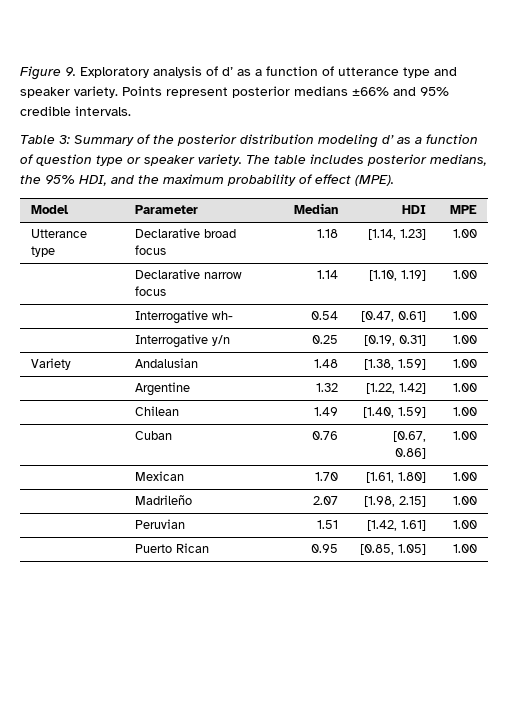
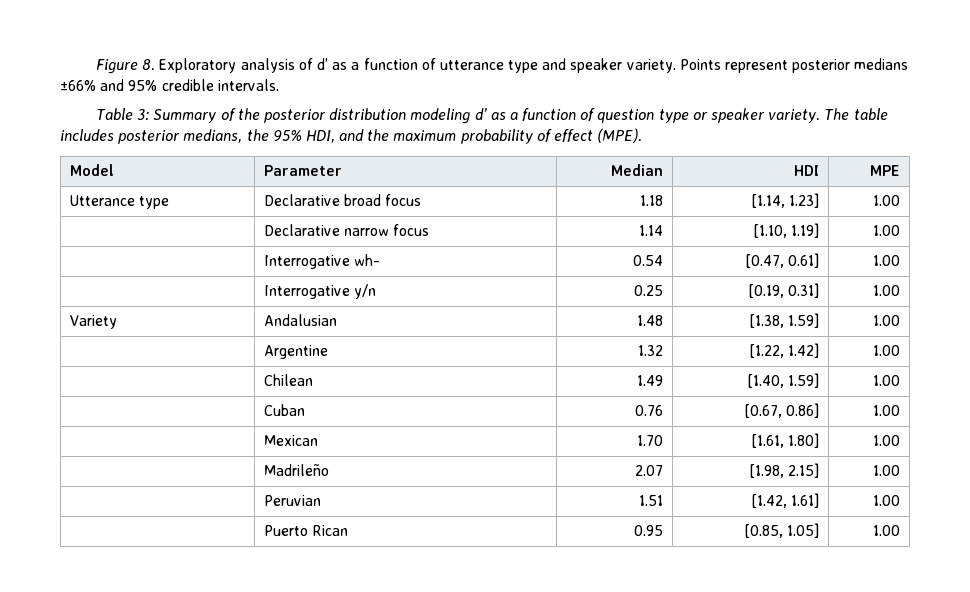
- Figure 9. Exploratory analysis of d’ as a function of utterance type and speaker variety.
+ Figure 8. Exploratory analysis of d’ as a function of utterance type and speaker variety.

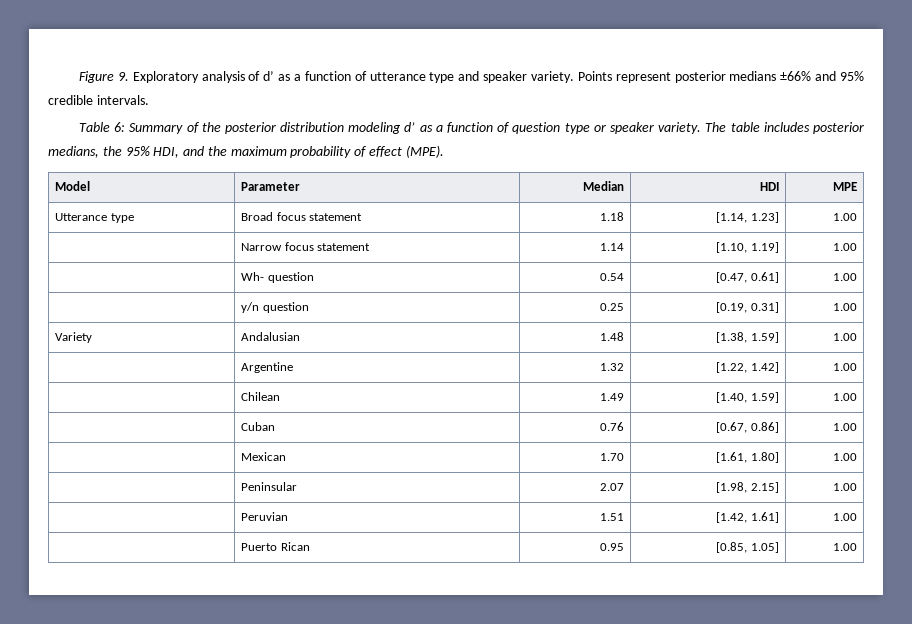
- Figure 8. Exploratory analysis of d’ as a function of utterance type and speaker variety.
+ Figure 9. Exploratory analysis of d’ as a function of utterance type and speaker variety.
- Table 3: Summary of the posterior distribution modeling d’ as a function of question type or speaker variety.
+ Table 6: Summary of the posterior distribution modeling d’ as a function of question type or speaker variety.
- Utterance type | Declarative broad focus | 1.18 | [1.14, 1.23] | 1.00
+ Utterance type | Broad focus statement | 1.18 | [1.14, 1.23] | 1.00
- | Declarative narrow focus | 1.14 | [1.10, 1.19] | 1.00
+ | Narrow focus statement | 1.14 | [1.10, 1.19] | 1.00
- | Interrogative wh- | 0.54 | [0.47, 0.61] | 1.00
+ | Wh- question | 0.54 | [0.47, 0.61] | 1.00
- | Interrogative y/n | 0.25 | [0.19, 0.31] | 1.00
+ | y/n question | 0.25 | [0.19, 0.31] | 1.00
- | Madrileño | 2.07 | [1.98, 2.15] | 1.00
+ | Peninsular | 2.07 | [1.98, 2.15] | 1.00

